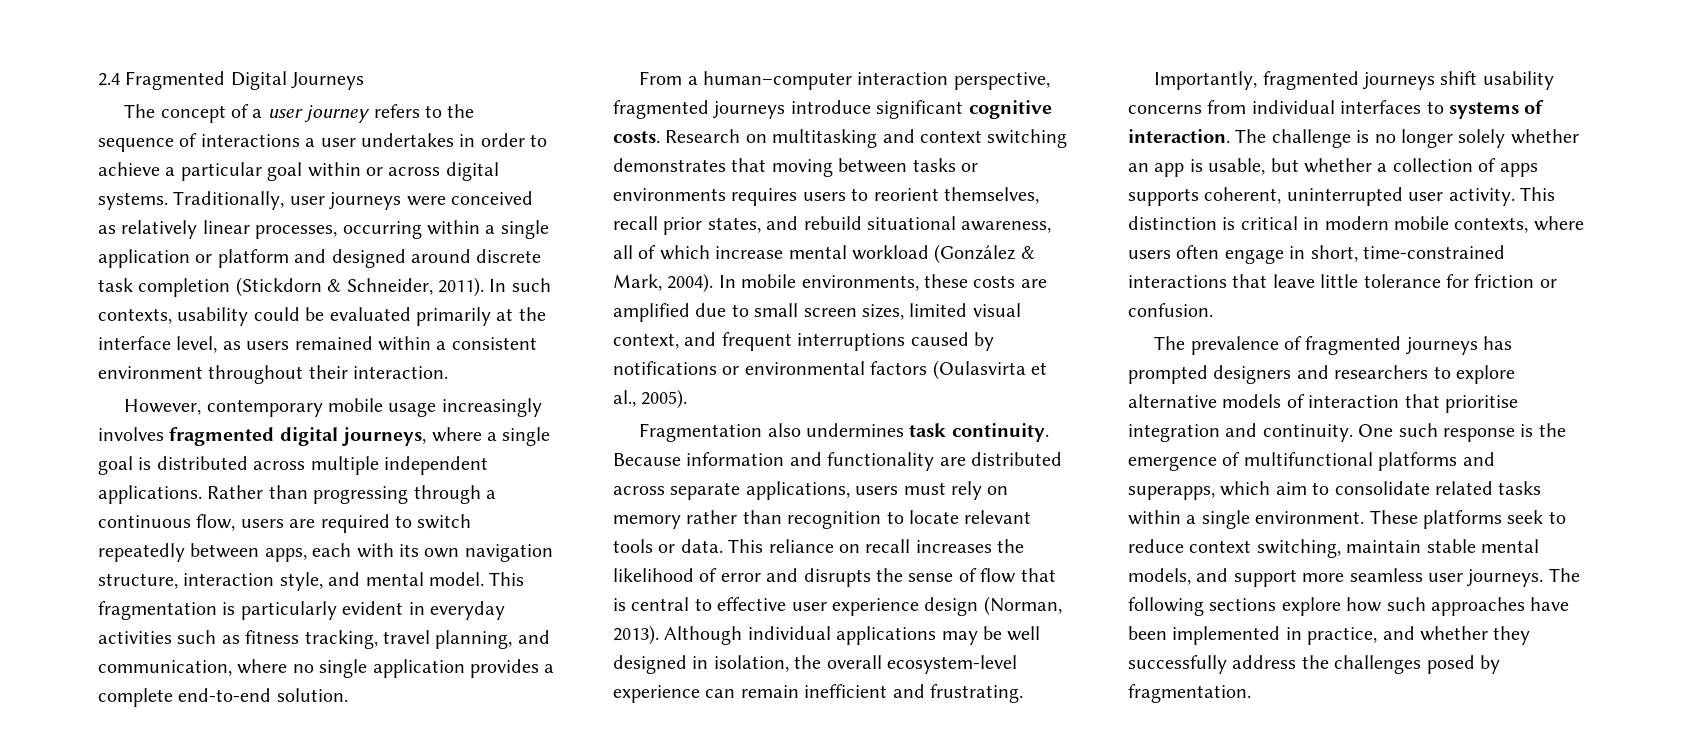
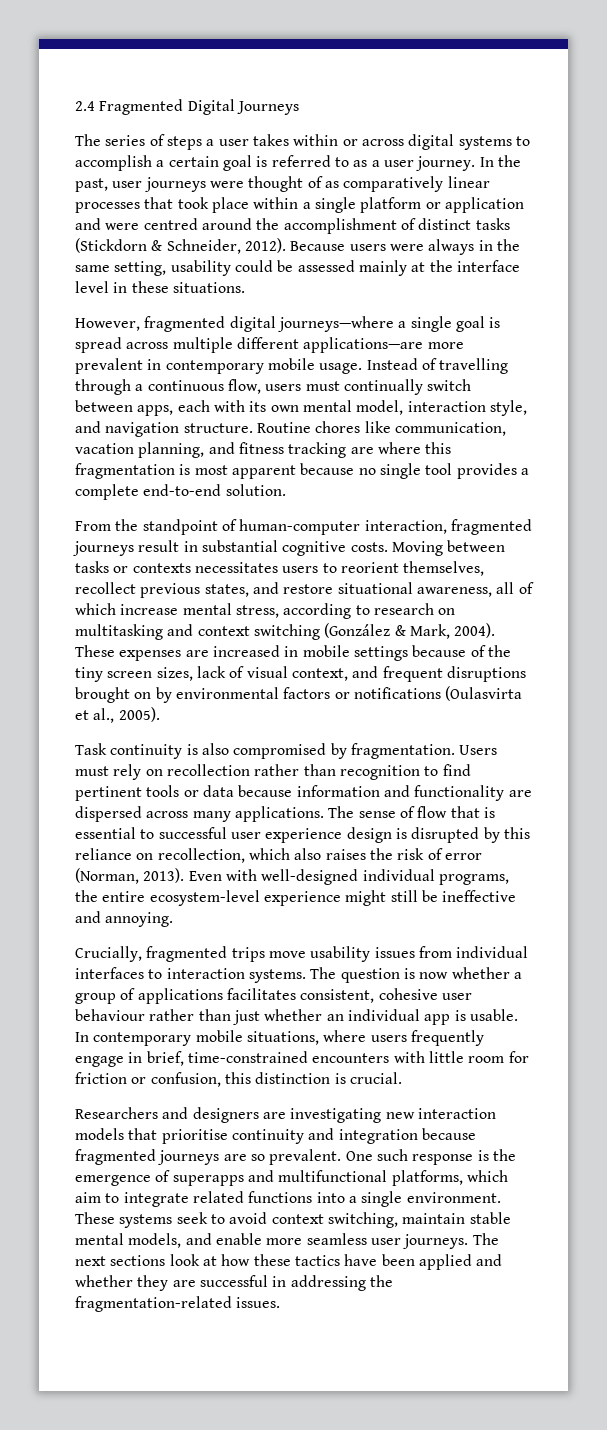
- The concept of a user journey refers to the sequence of interactions a user undertakes in order to achieve a particular goal within or across digital systems. Traditionally, user journeys were conceived as relatively linear processes, occurring within a single application or platform and designed around discrete task completion (Stickdorn & Schneider, 2011). In such contexts, usability could be evaluated primarily at the interface level, as users remained within a consistent environment throughout their interaction.
- However, contemporary mobile usage increasingly involves fragmented digital journeys, where a single goal is distributed across multiple independent applications. Rather than progressing through a continuous flow, users are required to switch repeatedly between apps, each with its own navigation structure, interaction style, and mental model. This fragmentation is particularly evident in everyday activities such as fitness tracking, travel planning, and communication, where no single application provides a complete end-to-end solution.
+ The series of steps a user takes within or across digital systems to accomplish a certain goal is referred to as a user journey. In the past, user journeys were thought of as comparatively linear processes that took place within a single platform or application and were centred around the accomplishment of distinct tasks (Stickdorn & Schneider, 2012). Because users were always in the same setting, usability could be assessed mainly at the interface level in these situations.
+ However, fragmented digital journeys—where a single goal is spread across multiple different applications—are more prevalent in contemporary mobile usage. Instead of travelling through a continuous flow, users must continually switch between apps, each with its own mental model, interaction style, and navigation structure. Routine chores like communication, vacation planning, and fitness tracking are where this fragmentation is most apparent because no single tool provides a complete end-to-end solution.
- From a human–computer interaction perspective, fragmented journeys introduce significant cognitive costs. Research on multitasking and context switching demonstrates that moving between tasks or environments requires users to reorient themselves, recall prior states, and rebuild situational awareness, all of which increase mental workload (González & Mark, 2004). In mobile environments, these costs are amplified due to small screen sizes, limited visual context, and frequent interruptions caused by notifications or environmental factors (Oulasvirta et al., 2005).
- Fragmentation also undermines task continuity. Because information and functionality are distributed across separate applications, users must rely on memory rather than recognition to locate relevant tools or data. This reliance on recall increases the likelihood of error and disrupts the sense of flow that is central to effective user experience design (Norman, 2013). Although individual applications may be well designed in isolation, the overall ecosystem-level experience can remain inefficient and frustrating.
- Importantly, fragmented journeys shift usability concerns from individual interfaces to systems of interaction. The challenge is no longer solely whether an app is usable, but whether a collection of apps supports coherent, uninterrupted user activity. This distinction is critical in modern mobile contexts, where users often engage in short, time-constrained interactions that leave little tolerance for friction or confusion.
- The prevalence of fragmented journeys has prompted designers and researchers to explore alternative models of interaction that prioritise integration and continuity.
+ From the standpoint of human-computer interaction, fragmented journeys result in substantial cognitive costs. Moving between tasks or contexts necessitates users to reorient themselves, recollect previous states, and restore situational awareness, all of which increase mental stress, according to research on multitasking and context switching (González & Mark, 2004). These expenses are increased in mobile settings because of the tiny screen sizes, lack of visual context, and frequent disruptions brought on by environmental factors or notifications (Oulasvirta et al., 2005).
+ Task continuity is also compromised by fragmentation. Users must rely on recollection rather than recognition to find pertinent tools or data because information and functionality are dispersed across many applications. The sense of flow that is essential to successful user experience design is disrupted by this reliance on recollection, which also raises the risk of error (Norman, 2013). Even with well-designed individual programs, the entire ecosystem-level experience might still be ineffective and annoying.
+ Crucially, fragmented trips move usability issues from individual interfaces to interaction systems. The question is now whether a group of applications facilitates consistent, cohesive user behaviour rather than just whether an individual app is usable. In contemporary mobile situations, where users frequently engage in brief, time-constrained encounters with little room for friction or confusion, this distinction is crucial.
+ Researchers and designers are investigating new interaction models that prioritise continuity and integration because fragmented journeys are so prevalent.
- One such response is the emergence of multifunctional platforms and superapps, which aim to consolidate related tasks within a single environment.
+ One such response is the emergence of superapps and multifunctional platforms, which aim to integrate related functions into a single environment.
- These platforms seek to reduce context switching, maintain stable mental models, and support more seamless user journeys.
+ These systems seek to avoid context switching, maintain stable mental models, and enable more seamless user journeys.
- The following sections explore how such approaches have been implemented in practice, and whether they successfully address the challenges posed by fragmentation.
+ The next sections look at how these tactics have been applied and whether they are successful in addressing the fragmentation-related issues.

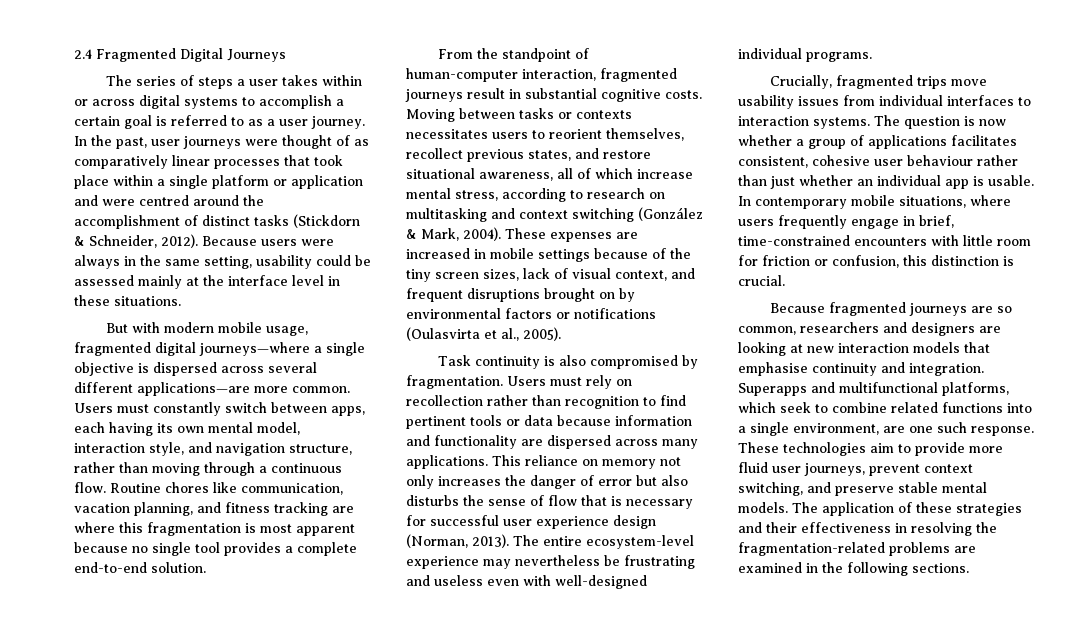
- However, fragmented digital journeys—where a single goal is spread across multiple different applications—are more prevalent in contemporary mobile usage. Instead of travelling through a continuous flow, users must continually switch between apps, each with its own mental model, interaction style, and navigation structure.
+ But with modern mobile usage, fragmented digital journeys—where a single objective is dispersed across several different applications—are more common. Users must constantly switch between apps, each having its own mental model, interaction style, and navigation structure, rather than moving through a continuous flow.
- The sense of flow that is essential to successful user experience design is disrupted by this reliance on recollection, which also raises the risk of error (Norman, 2013). Even with well-designed individual programs, the entire ecosystem-level experience might still be ineffective and annoying.
+ This reliance on memory not only increases the danger of error but also disturbs the sense of flow that is necessary for successful user experience design (Norman, 2013). The entire ecosystem-level experience may nevertheless be frustrating and useless even with well-designed individual programs.
- Researchers and designers are investigating new interaction models that prioritise continuity and integration because fragmented journeys are so prevalent. One such response is the emergence of superapps and multifunctional platforms, which aim to integrate related functions into a single environment. These systems seek to avoid context switching, maintain stable mental models, and enable more seamless user journeys. The next sections look at how these tactics have been applied and whether they are successful in addressing the fragmentation-related issues.
+ Because fragmented journeys are so common, researchers and designers are looking at new interaction models that emphasise continuity and integration. Superapps and multifunctional platforms, which seek to combine related functions into a single environment, are one such response. These technologies aim to provide more fluid user journeys, prevent context switching, and preserve stable mental models. The application of these strategies and their effectiveness in resolving the fragmentation-related problems are examined in the following sections.

